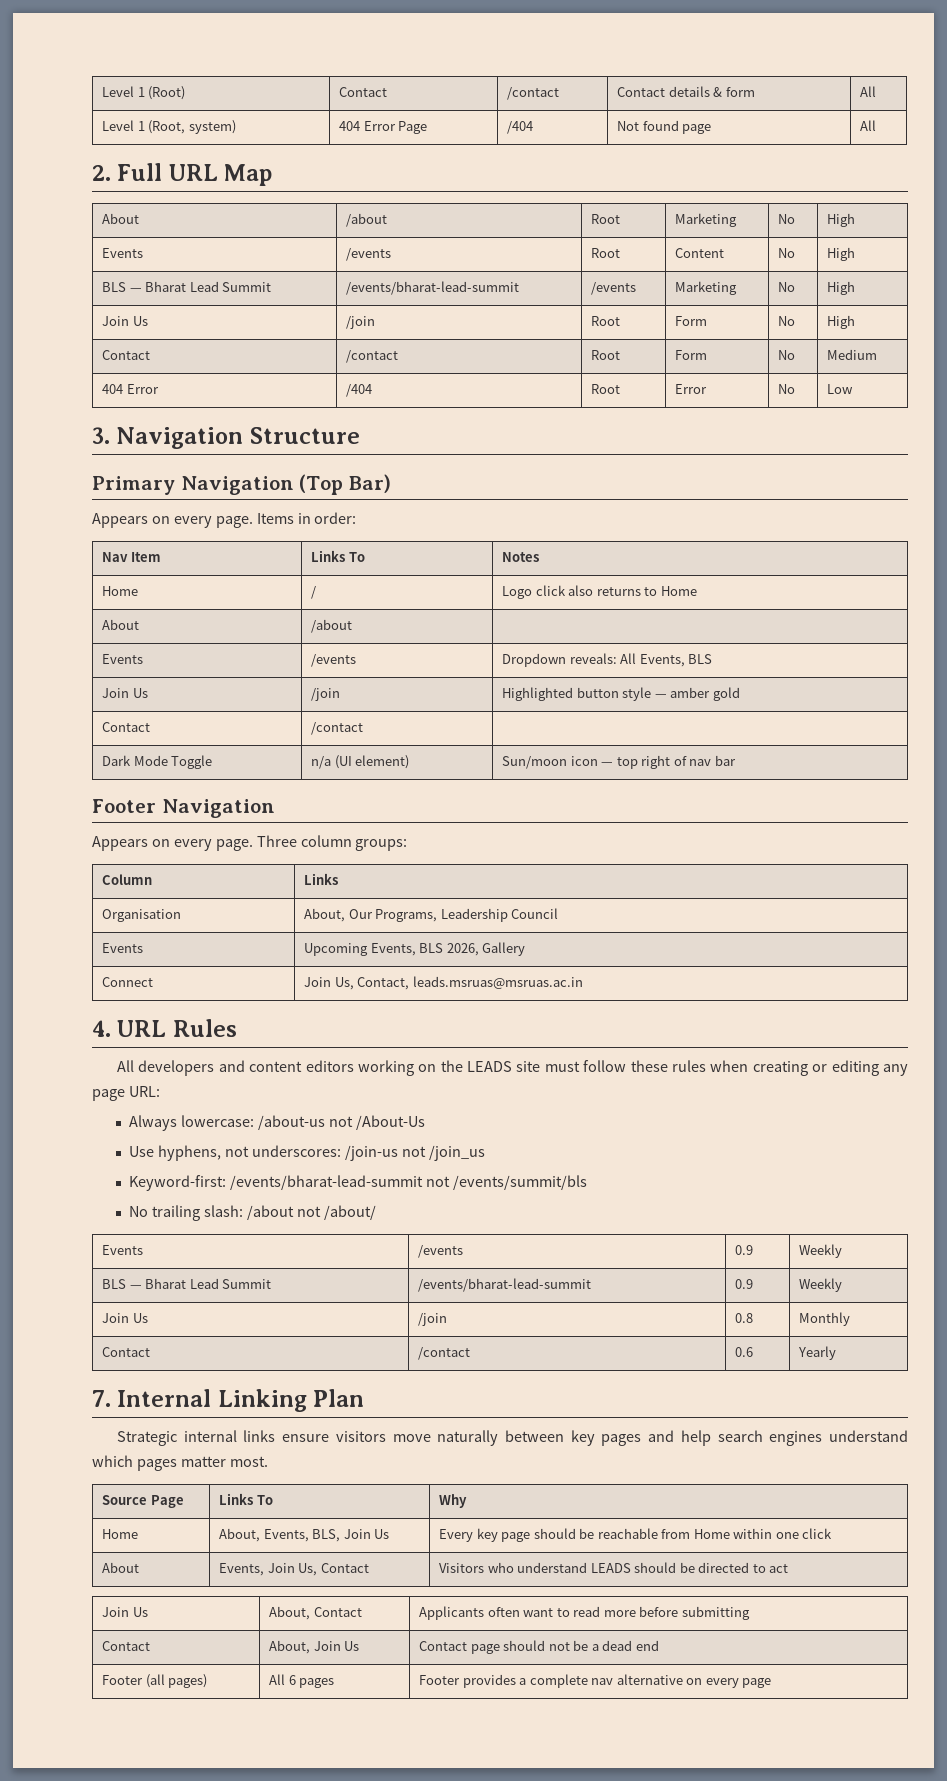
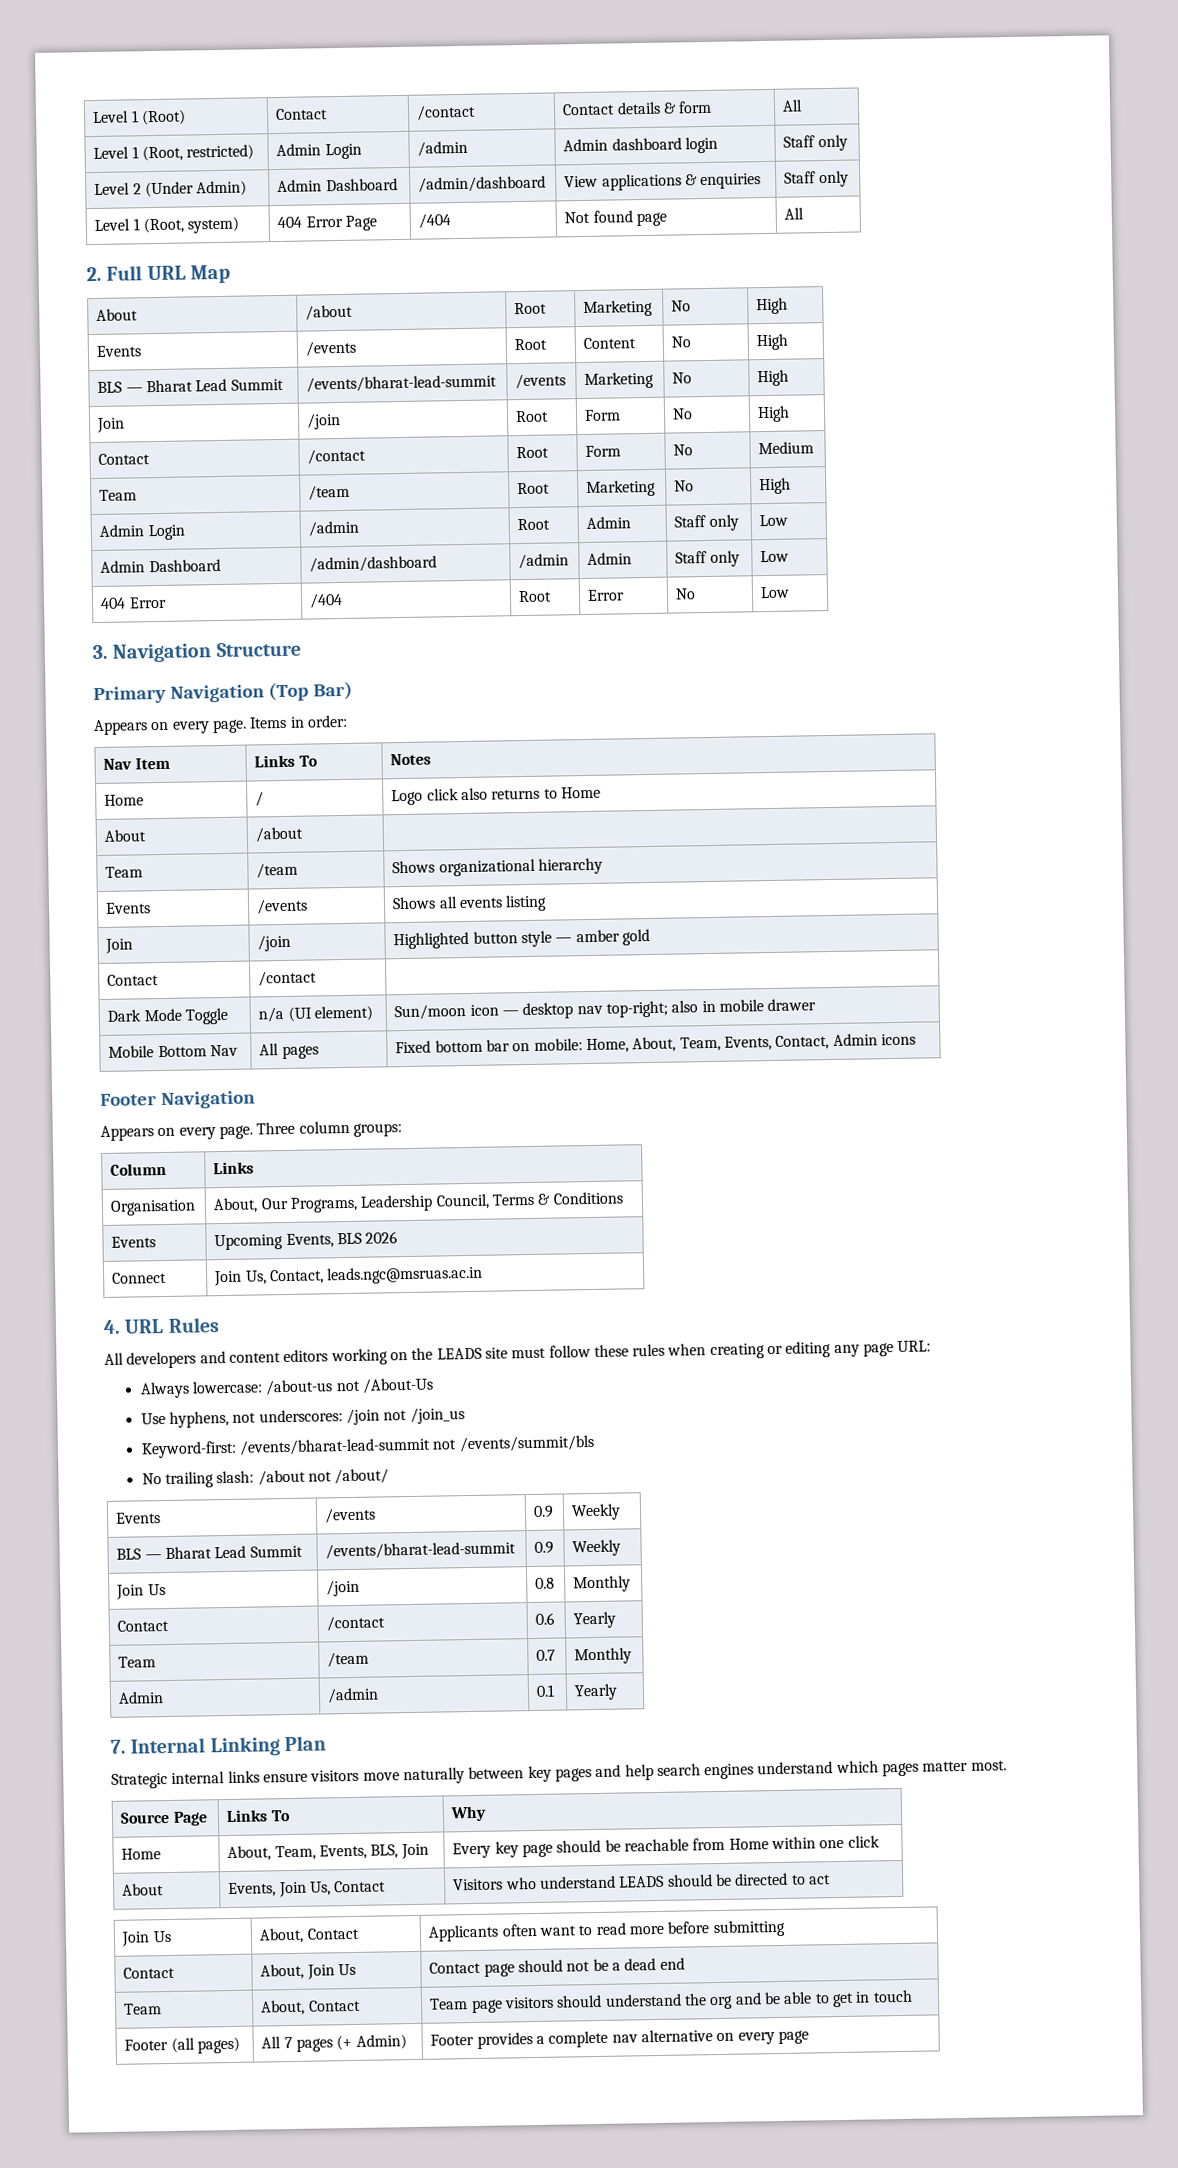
+ Level 1 (Root, restricted) | Admin Login | /admin | Admin dashboard login | Staff only
+ Level 2 (Under Admin) | Admin Dashboard | /admin/dashboard | View applications & enquiries | Staff only
- Join Us | /join | Root | Form | No | High
+ Join | /join | Root | Form | No | High
+ Team | /team | Root | Marketing | No | High
+ Admin Login | /admin | Root | Admin | Staff only | Low
+ Admin Dashboard | /admin/dashboard | /admin | Admin | Staff only | Low
- Events | /events | Dropdown reveals: All Events, BLS
- Join Us | /join | Highlighted button style — amber gold
+ Team | /team | Shows organizational hierarchy
+ Events | /events | Shows all events listing
+ Join | /join | Highlighted button style — amber gold
- Dark Mode Toggle | n/a (UI element) | Sun/moon icon — top right of nav bar
+ Dark Mode Toggle | n/a (UI element) | Sun/moon icon — desktop nav top-right; also in mobile drawer
+ Mobile Bottom Nav | All pages | Fixed bottom bar on mobile: Home, About, Team, Events, Contact, Admin icons
- Organisation | About, Our Programs, Leadership Council
+ Organisation | About, Our Programs, Leadership Council, Terms & Conditions
- Events | Upcoming Events, BLS 2026, Gallery
+ Events | Upcoming Events, BLS 2026
- Connect | Join Us, Contact, leads.msruas@msruas.ac.in
+ Connect | Join Us, Contact, leads.ngc@msruas.ac.in
- Use hyphens, not underscores: /join-us not /join_us
+ Use hyphens, not underscores: /join not /join_us
+ Team | /team | 0.7 | Monthly
+ Admin | /admin | 0.1 | Yearly
- Home | About, Events, BLS, Join Us | Every key page should be reachable from Home within one click
+ Home | About, Team, Events, BLS, Join | Every key page should be reachable from Home within one click
+ Team | About, Contact | Team page visitors should understand the org and be able to get in touch
- Footer (all pages) | All 6 pages | Footer provides a complete nav alternative on every page
+ Footer (all pages) | All 7 pages (+ Admin) | Footer provides a complete nav alternative on every page

